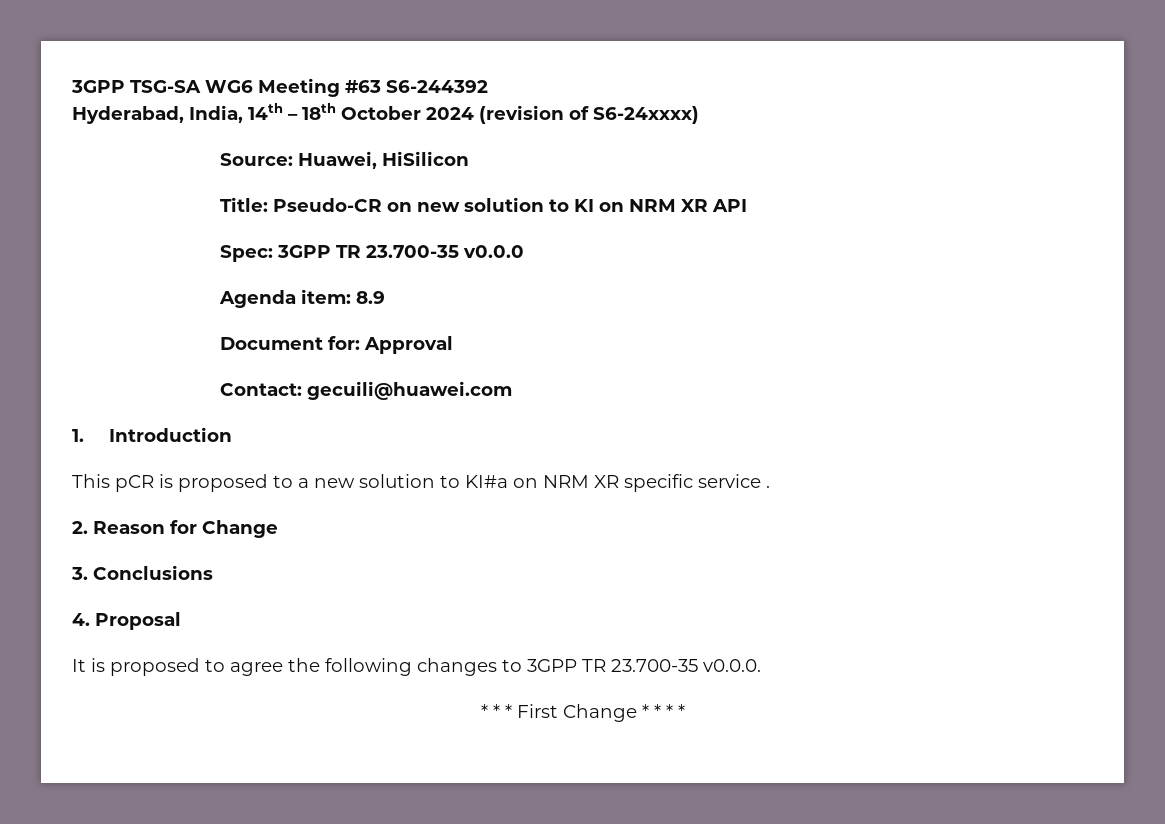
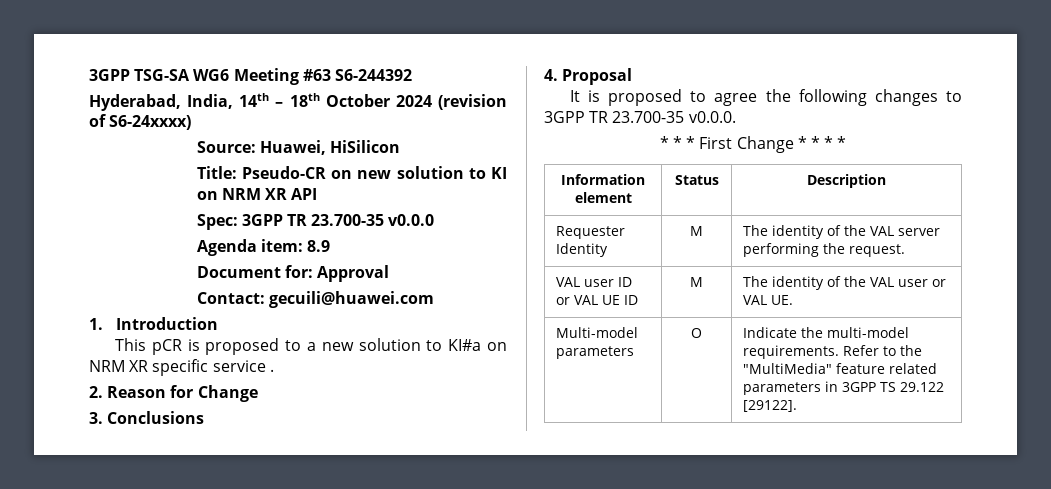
+ Information element | Status | Description
+ Requester Identity | M | The identity of the VAL server performing the request.
+ VAL user ID or VAL UE ID | M | The identity of the VAL user or VAL UE.
+ Multi-model parameters | O | Indicate the multi-model requirements. Refer to the "MultiMedia" feature related parameters in 3GPP TS 29.122 [29122].

